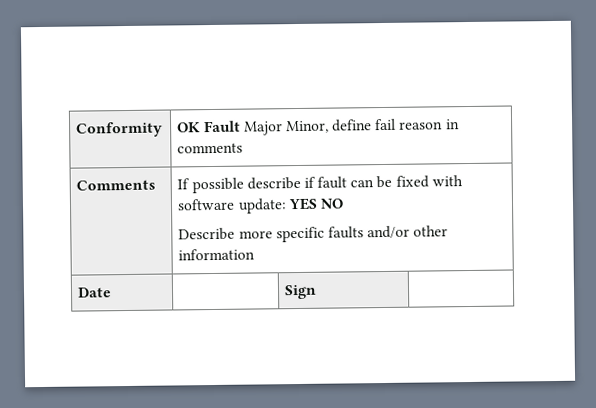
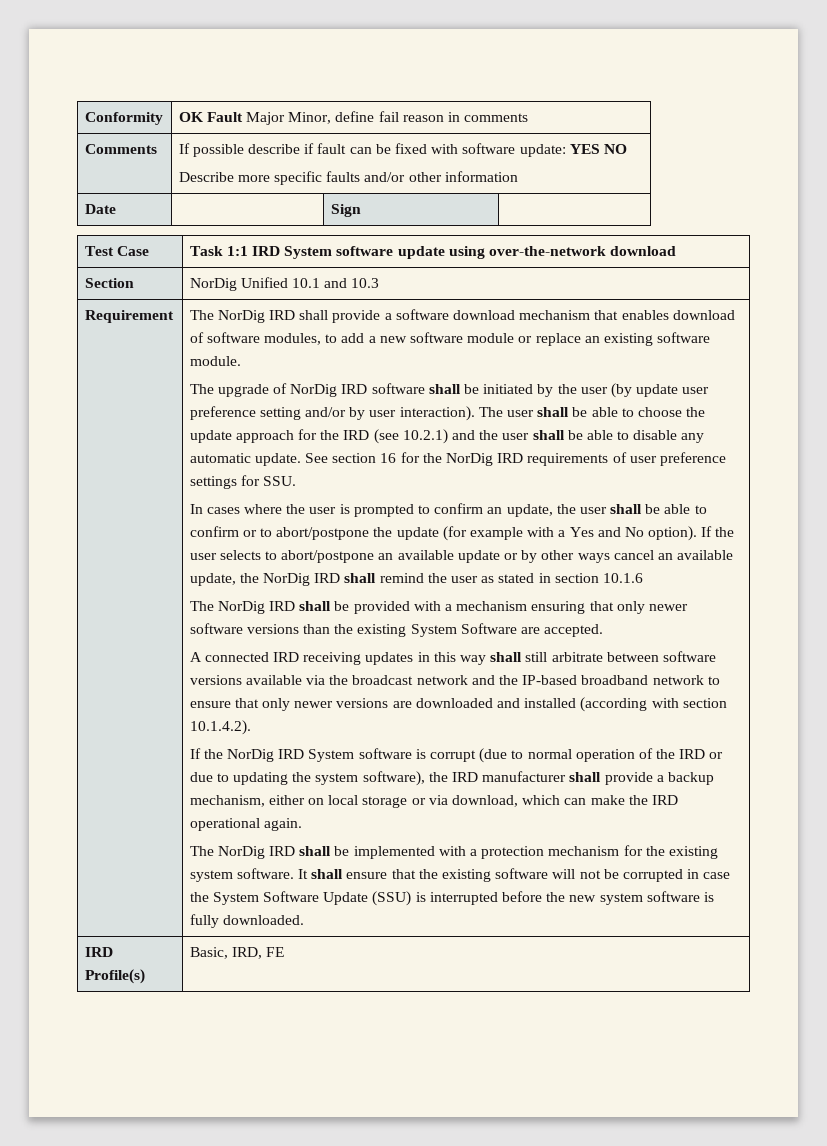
+ Test Case | Task 1:1 IRD System software update using over-the-network download
+ Section | NorDig Unified 10.1 and 10.3
+ Requirement | The NorDig IRD shall provide a software download mechanism that enables download of software modules, to add a new software module or replace an existing software module.
+ The upgrade of NorDig IRD software shall be initiated by the user (by update user preference setting and/or by user interaction). The user shall be able to choose the update approach for the IRD (see 10.2.1) and the user shall be able to disable any automatic update. See section 16 for the NorDig IRD requirements of user preference settings for SSU.
+ In cases where the user is prompted to confirm an update, the user shall be able to confirm or to abort/postpone the update (for example with a Yes and No option). If the user selects to abort/postpone an available update or by other ways cancel an available update, the NorDig IRD shall remind the user as stated in section 10.1.6
+ The NorDig IRD shall be provided with a mechanism ensuring that only newer software versions than the existing System Software are accepted.
+ A connected IRD receiving updates in this way shall still arbitrate between software versions available via the broadcast network and the IP-based broadband network to ensure that only newer versions are downloaded and installed (according with section 10.1.4.2).
+ If the NorDig IRD System software is corrupt (due to normal operation of the IRD or due to updating the system software), the IRD manufacturer shall provide a backup mechanism, either on local storage or via download, which can make the IRD operational again.
+ The NorDig IRD shall be implemented with a protection mechanism for the existing system software. It shall ensure that the existing software will not be corrupted in case the System Software Update (SSU) is interrupted before the new system software is fully downloaded.
+ IRD Profile(s) | Basic, IRD, FE

